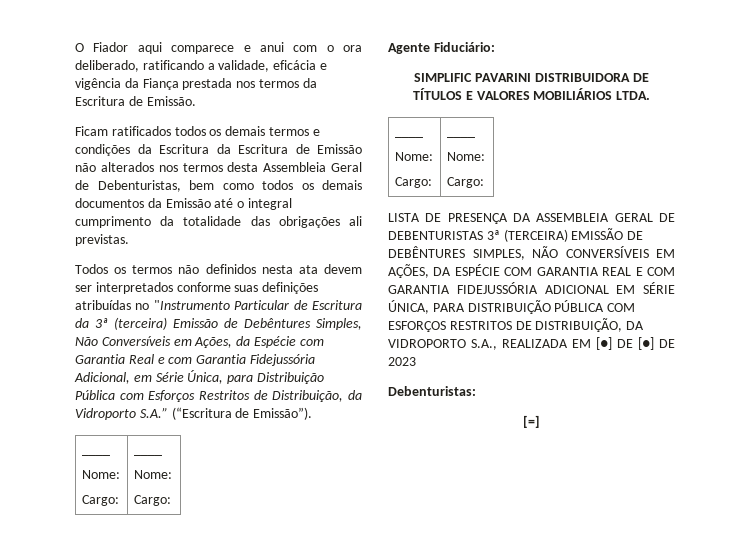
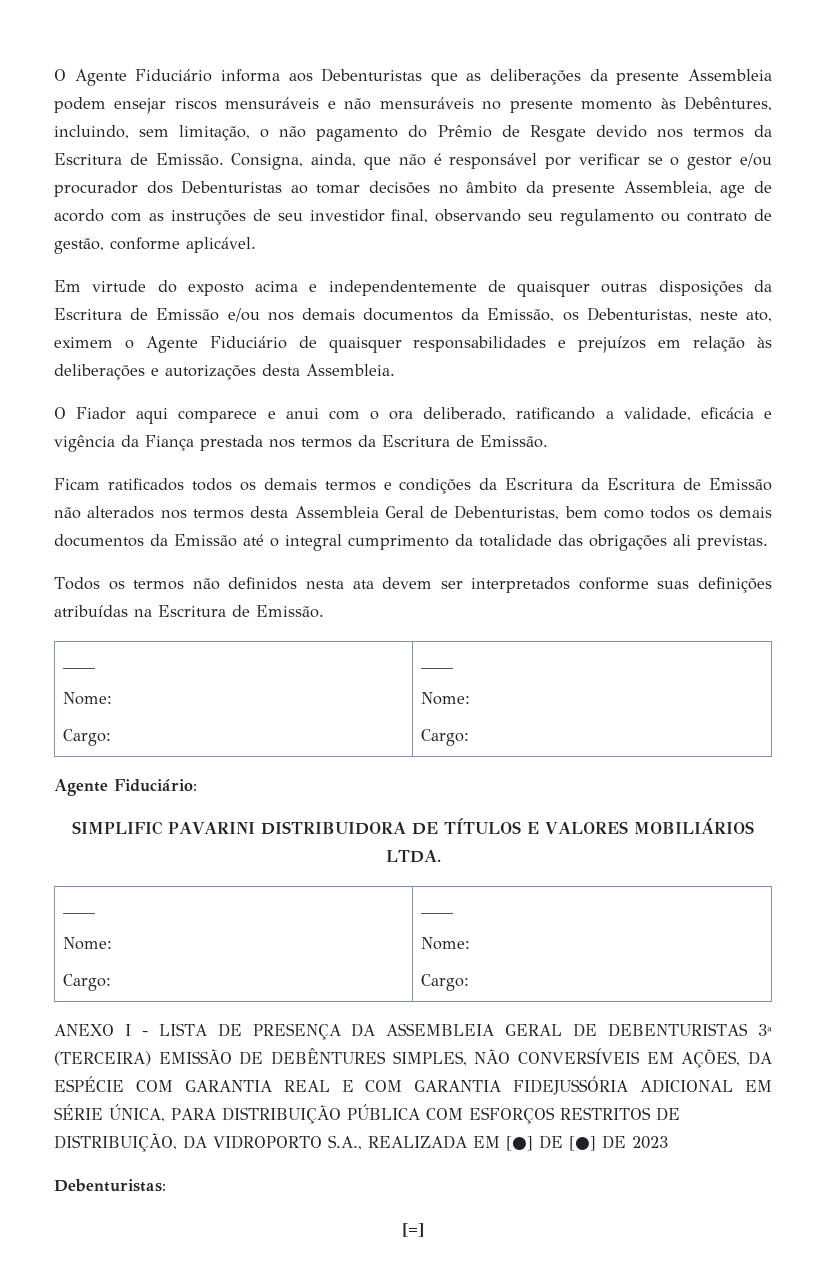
+ O Agente Fiduciário informa aos Debenturistas que as deliberações da presente Assembleia podem ensejar riscos mensuráveis e não mensuráveis no presente momento às Debêntures, incluindo, sem limitação, o não pagamento do Prêmio de Resgate devido nos termos da Escritura de Emissão. Consigna, ainda, que não é responsável por verificar se o gestor e/ou procurador dos Debenturistas ao tomar decisões no âmbito da presente Assembleia, age de acordo com as instruções de seu investidor final, observando seu regulamento ou contrato de gestão, conforme aplicável.
+ Em virtude do exposto acima e independentemente de quaisquer outras disposições da Escritura de Emissão e/ou nos demais documentos da Emissão, os Debenturistas, neste ato, eximem o Agente Fiduciário de quaisquer responsabilidades e prejuízos em relação às deliberações e autorizações desta Assembleia.
- Todos os termos não definidos nesta ata devem ser interpretados conforme suas definições atribuídas no "Instrumento Particular de Escritura da 3ª (terceira) Emissão de Debêntures Simples, Não Conversíveis em Ações, da Espécie com Garantia Real e com Garantia Fidejussória Adicional, em Série Única, para Distribuição Pública com Esforços Restritos de Distribuição, da Vidroporto S.A.” (“Escritura de Emissão”).
+ Todos os termos não definidos nesta ata devem ser interpretados conforme suas definições atribuídas na Escritura de Emissão.
- LISTA DE PRESENÇA DA ASSEMBLEIA GERAL DE DEBENTURISTAS 3ª (TERCEIRA) EMISSÃO DE DEBÊNTURES SIMPLES, NÃO CONVERSÍVEIS EM AÇÕES, DA ESPÉCIE COM GARANTIA REAL E COM GARANTIA FIDEJUSSÓRIA ADICIONAL EM SÉRIE ÚNICA, PARA DISTRIBUIÇÃO PÚBLICA COM ESFORÇOS RESTRITOS DE DISTRIBUIÇÃO, DA VIDROPORTO S.A., REALIZADA EM [●] DE [●] DE 2023
+ ANEXO I - LISTA DE PRESENÇA DA ASSEMBLEIA GERAL DE DEBENTURISTAS 3ª (TERCEIRA) EMISSÃO DE DEBÊNTURES SIMPLES, NÃO CONVERSÍVEIS EM AÇÕES, DA ESPÉCIE COM GARANTIA REAL E COM GARANTIA FIDEJUSSÓRIA ADICIONAL EM SÉRIE ÚNICA, PARA DISTRIBUIÇÃO PÚBLICA COM ESFORÇOS RESTRITOS DE DISTRIBUIÇÃO, DA VIDROPORTO S.A., REALIZADA EM [●] DE [●] DE 2023

